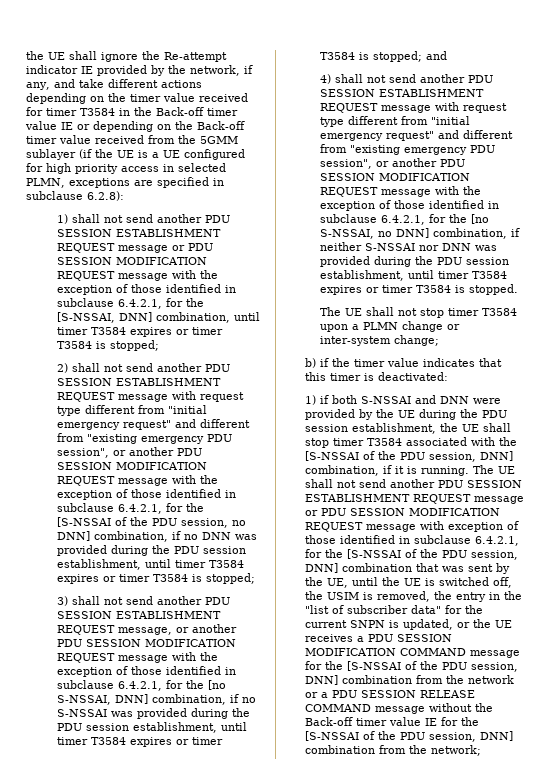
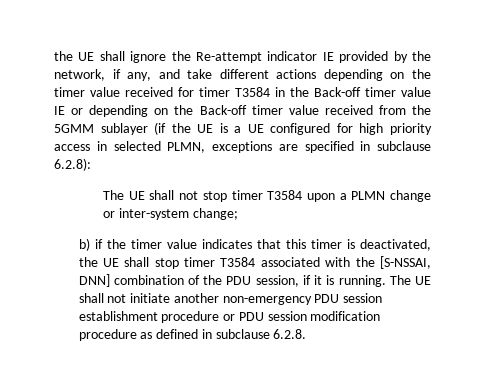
- 1) shall not send another PDU SESSION ESTABLISHMENT REQUEST message or PDU SESSION MODIFICATION REQUEST message with the exception of those identified in subclause 6.4.2.1, for the [S-NSSAI, DNN] combination, until timer T3584 expires or timer T3584 is stopped;
- 2) shall not send another PDU SESSION ESTABLISHMENT REQUEST message with request type different from "initial emergency request" and different from "existing emergency PDU session", or another PDU SESSION MODIFICATION REQUEST message with the exception of those identified in subclause 6.4.2.1, for the [S-NSSAI of the PDU session, no DNN] combination, if no DNN was provided during the PDU session establishment, until timer T3584 expires or timer T3584 is stopped;
- 3) shall not send another PDU SESSION ESTABLISHMENT REQUEST message, or another PDU SESSION MODIFICATION REQUEST message with the exception of those identified in subclause 6.4.2.1, for the [no S-NSSAI, DNN] combination, if no S-NSSAI was provided during the PDU session establishment, until timer T3584 expires or timer T3584 is stopped; and
- 4) shall not send another PDU SESSION ESTABLISHMENT REQUEST message with request type different from "initial emergency request" and different from "existing emergency PDU session", or another PDU SESSION MODIFICATION REQUEST message with the exception of those identified in subclause 6.4.2.1, for the [no S-NSSAI, no DNN] combination, if neither S-NSSAI nor DNN was provided during the PDU session establishment, until timer T3584 expires or timer T3584 is stopped.
- b) if the timer value indicates that this timer is deactivated:
- 1) if both S-NSSAI and DNN were provided by the UE during the PDU session establishment, the UE shall stop timer T3584 associated with the [S-NSSAI of the PDU session, DNN] combination, if it is running.
+ b) if the timer value indicates that this timer is deactivated, the UE shall stop timer T3584 associated with the [S-NSSAI, DNN] combination of the PDU session, if it is running.
- The UE shall not send another PDU SESSION ESTABLISHMENT REQUEST message or PDU SESSION MODIFICATION REQUEST message with exception of those identified in subclause 6.4.2.1, for the [S-NSSAI of the PDU session, DNN] combination that was sent by the UE, until the UE is switched off, the USIM is removed, the entry in the "list of subscriber data" for the current SNPN is updated, or the UE receives a PDU SESSION MODIFICATION COMMAND message for the [S-NSSAI of the PDU session, DNN] combination from the network or a PDU SESSION RELEASE COMMAND message without the Back-off timer value IE for the [S-NSSAI of the PDU session, DNN] combination from the network;
+ The UE shall not initiate another non-emergency PDU session establishment procedure or PDU session modification procedure as defined in subclause 6.2.8.

